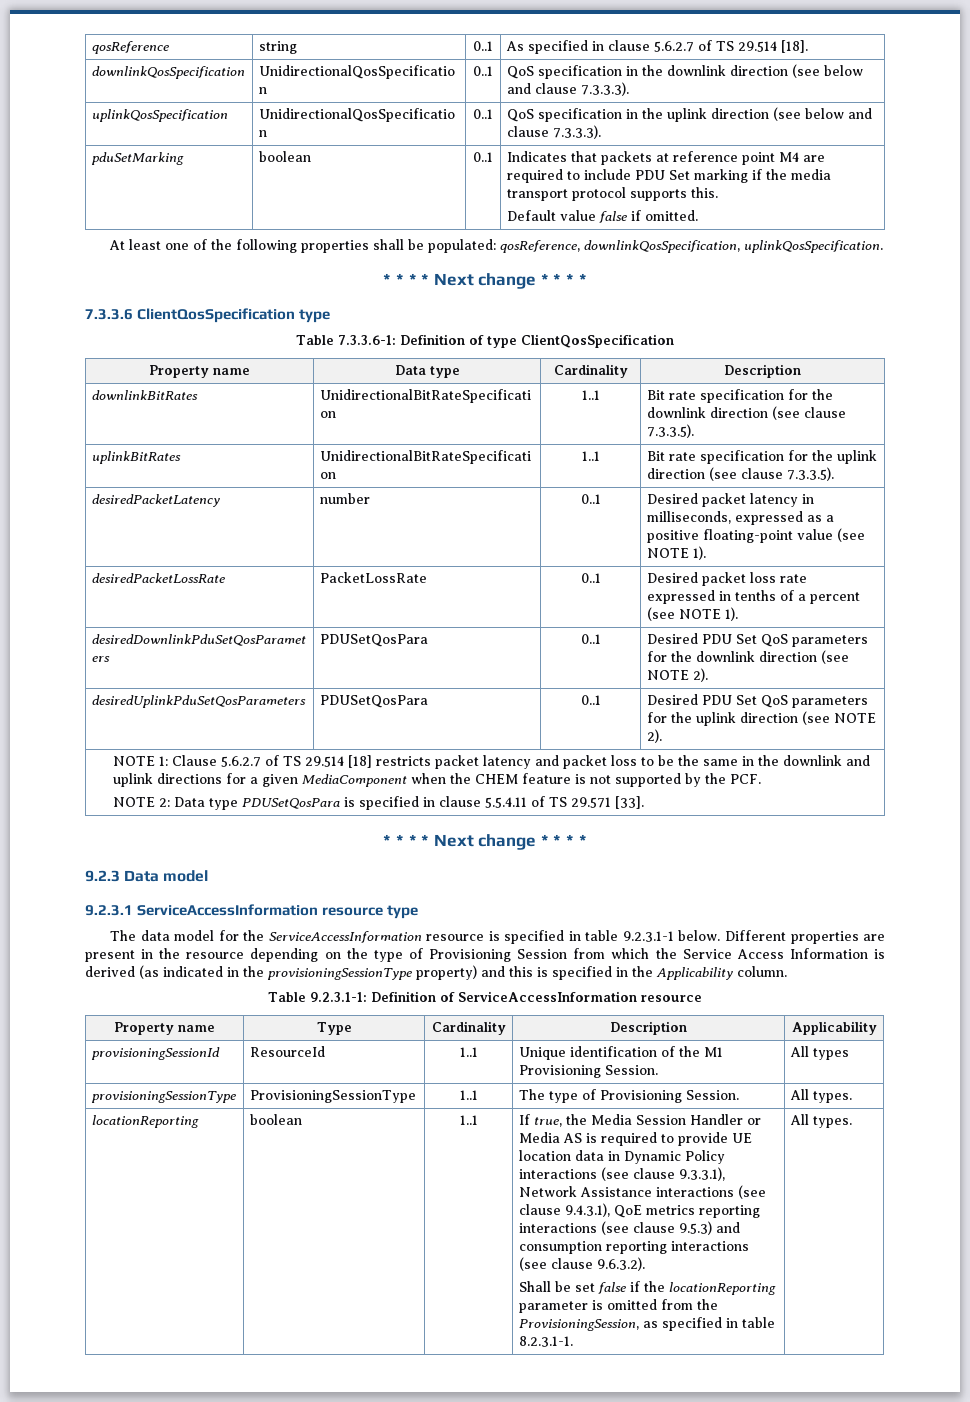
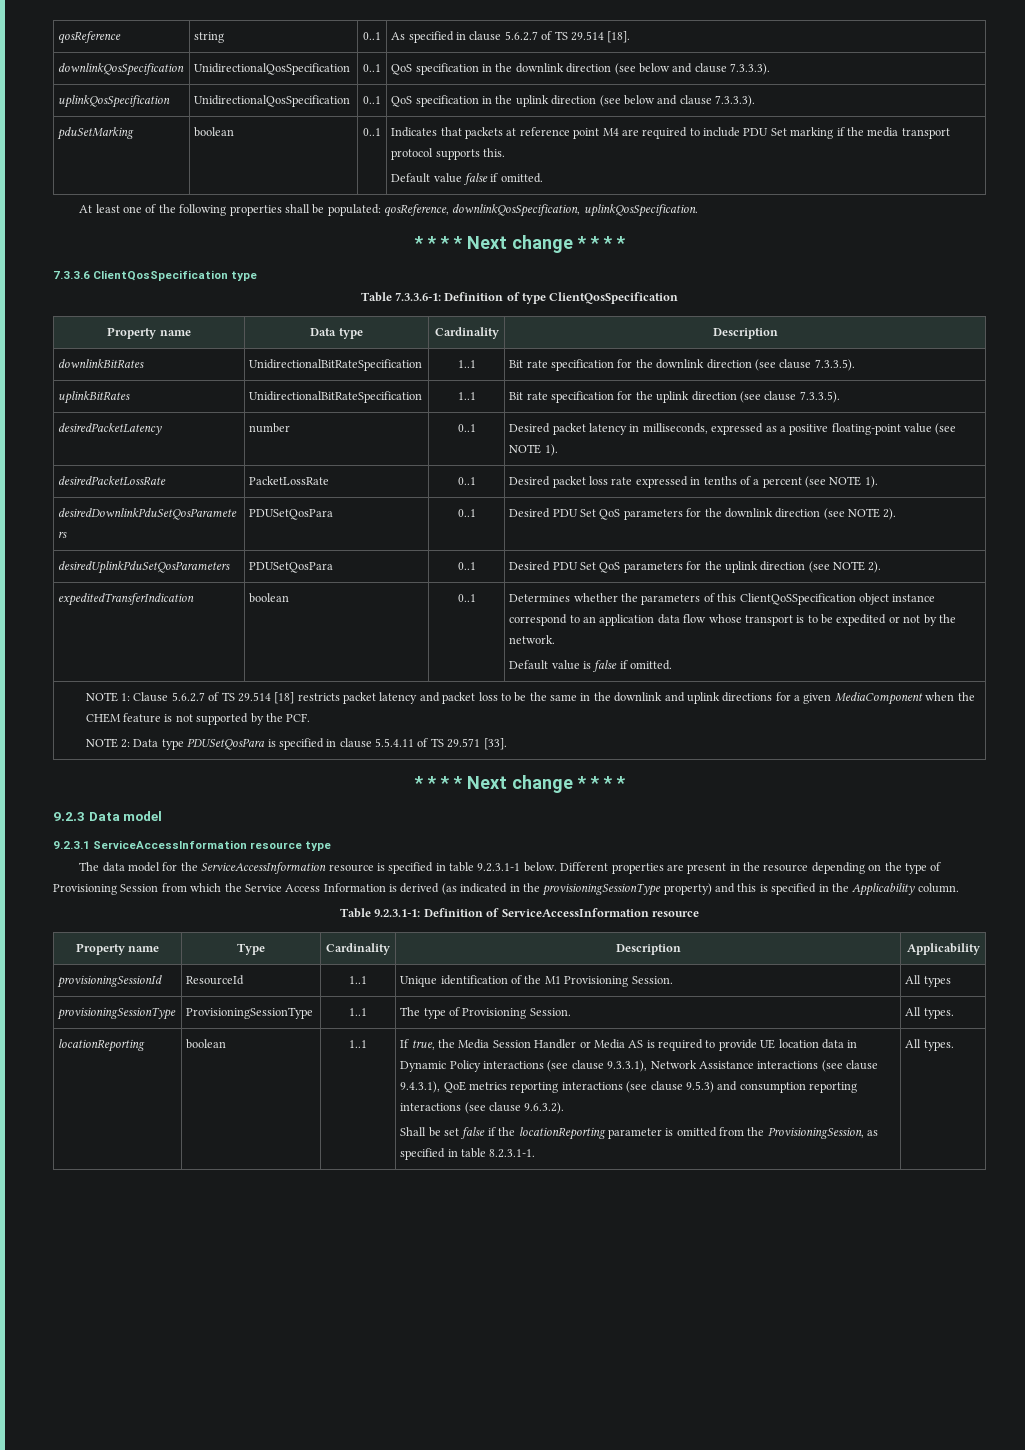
+ expeditedTransferIndication | boolean | 0..1 | Determines whether the parameters of this ClientQoSSpecification object instance correspond to an application data flow whose transport is to be expedited or not by the network.
+ Default value is false if omitted.

